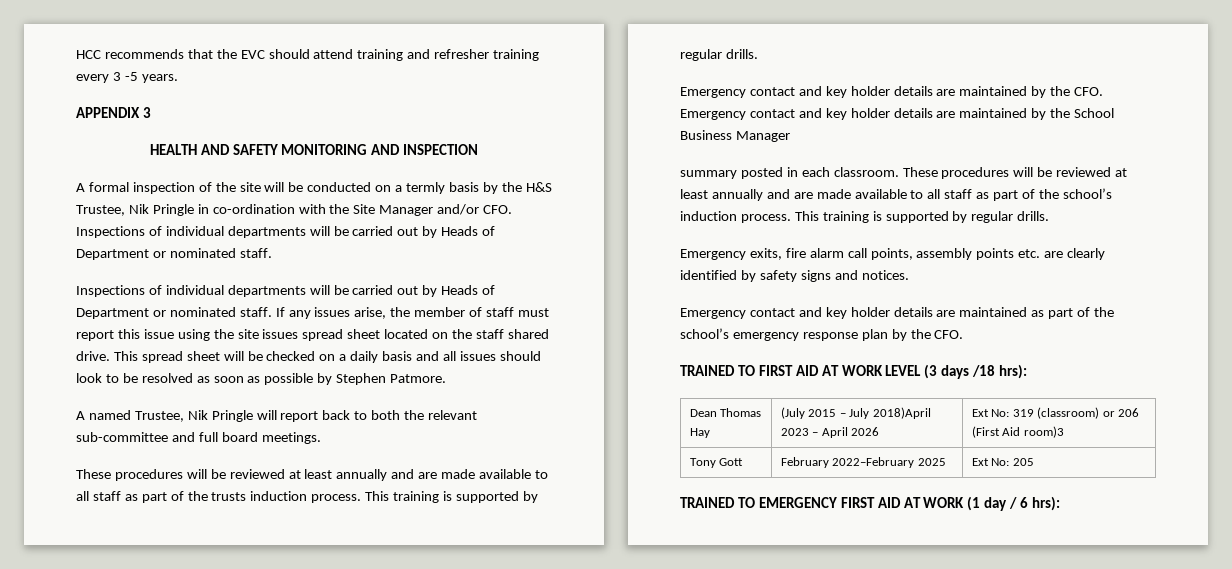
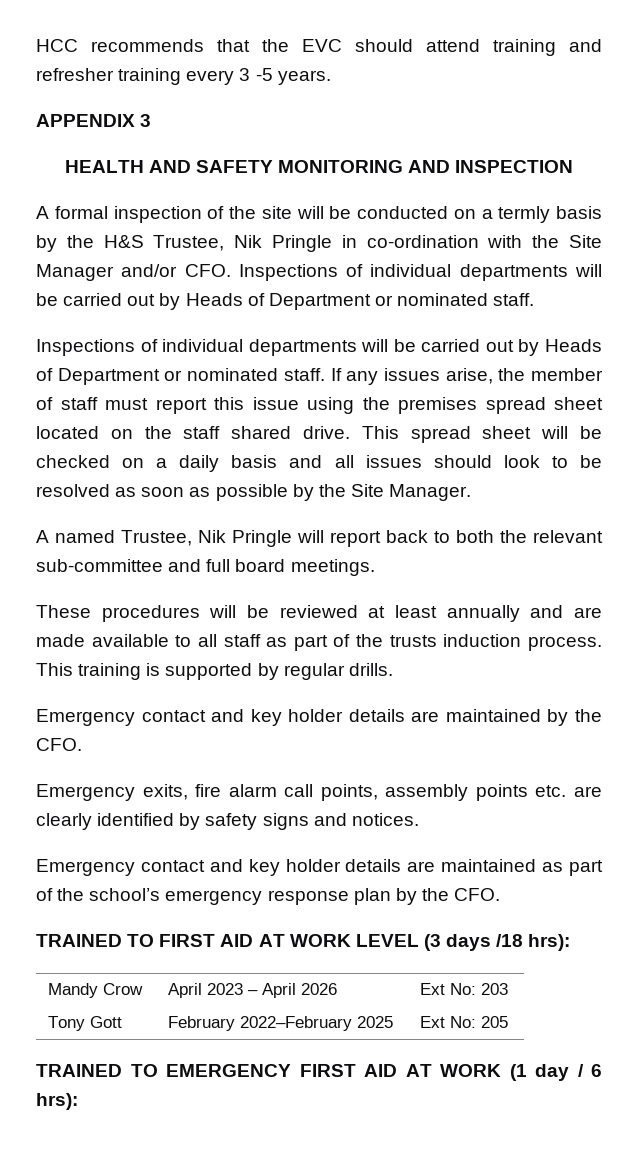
- If any issues arise, the member of staff must report this issue using the site issues spread sheet located on the staff shared drive.
+ If any issues arise, the member of staff must report this issue using the premises spread sheet located on the staff shared drive.
- This spread sheet will be checked on a daily basis and all issues should look to be resolved as soon as possible by Stephen Patmore.
+ This spread sheet will be checked on a daily basis and all issues should look to be resolved as soon as possible by the Site Manager.
- Emergency contact and key holder details are maintained by the CFO. Emergency contact and key holder details are maintained by the School Business Manager
- summary posted in each classroom. These procedures will be reviewed at least annually and are made available to all staff as part of the school’s induction process. This training is supported by regular drills.
+ Emergency contact and key holder details are maintained by the CFO.
- Dean Thomas Hay | (July 2015 – July 2018)April 2023 – April 2026 | Ext No: 319 (classroom) or 206 (First Aid room)3
+ Mandy Crow | April 2023 – April 2026 | Ext No: 203

